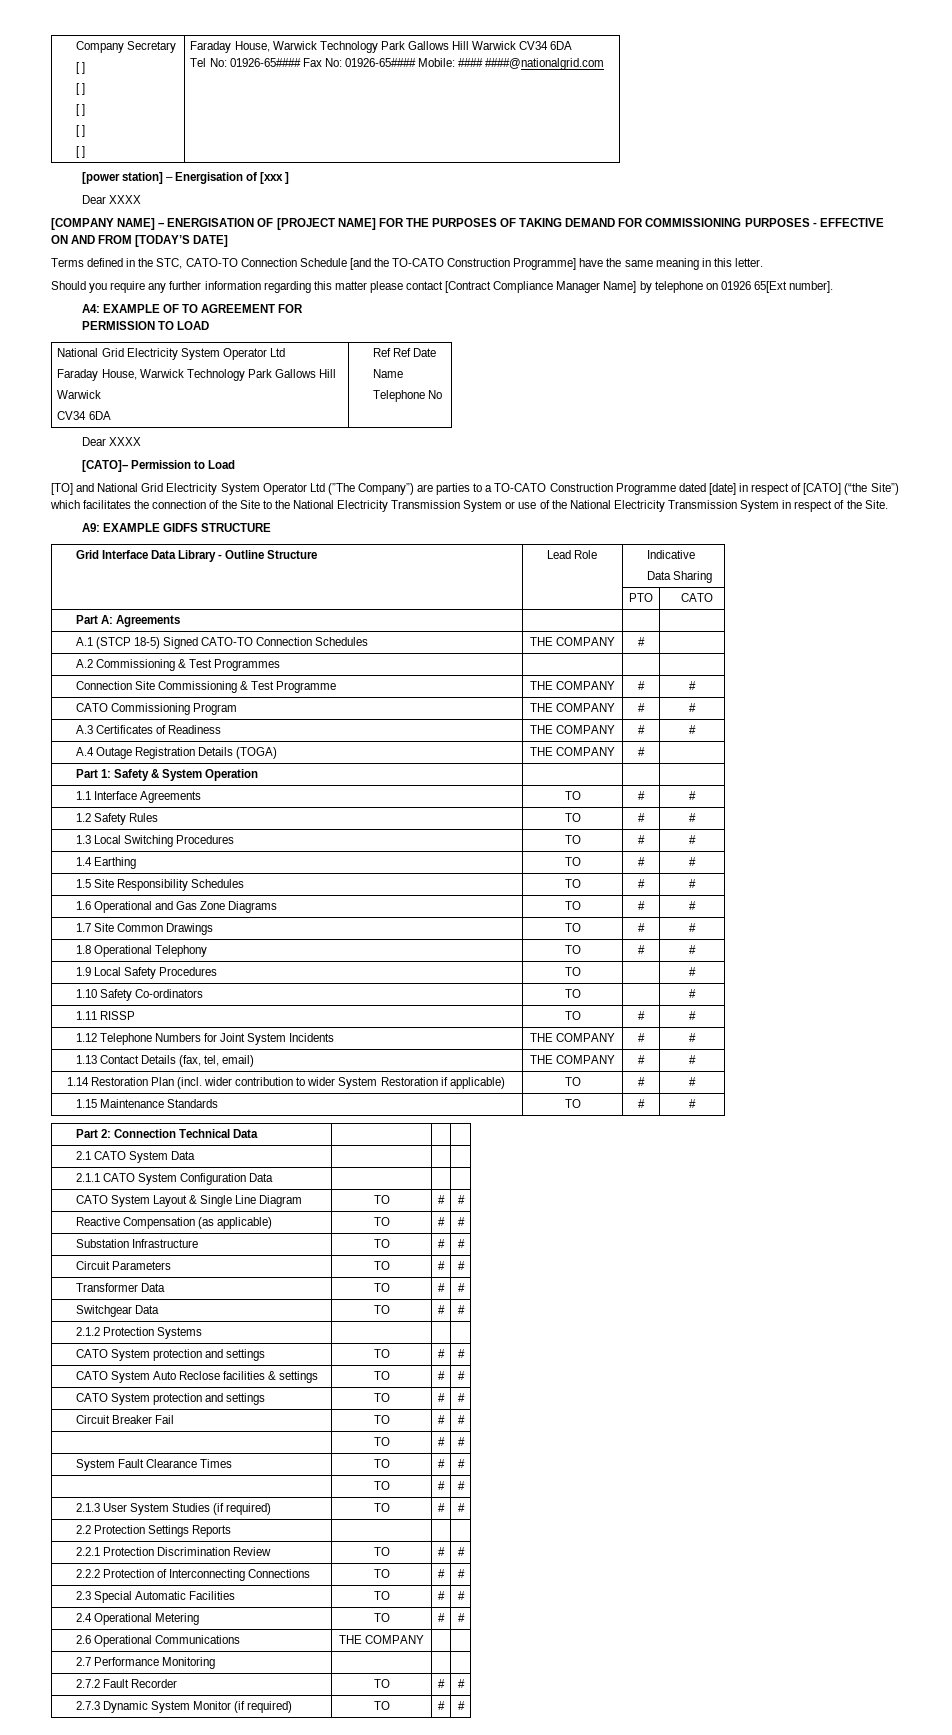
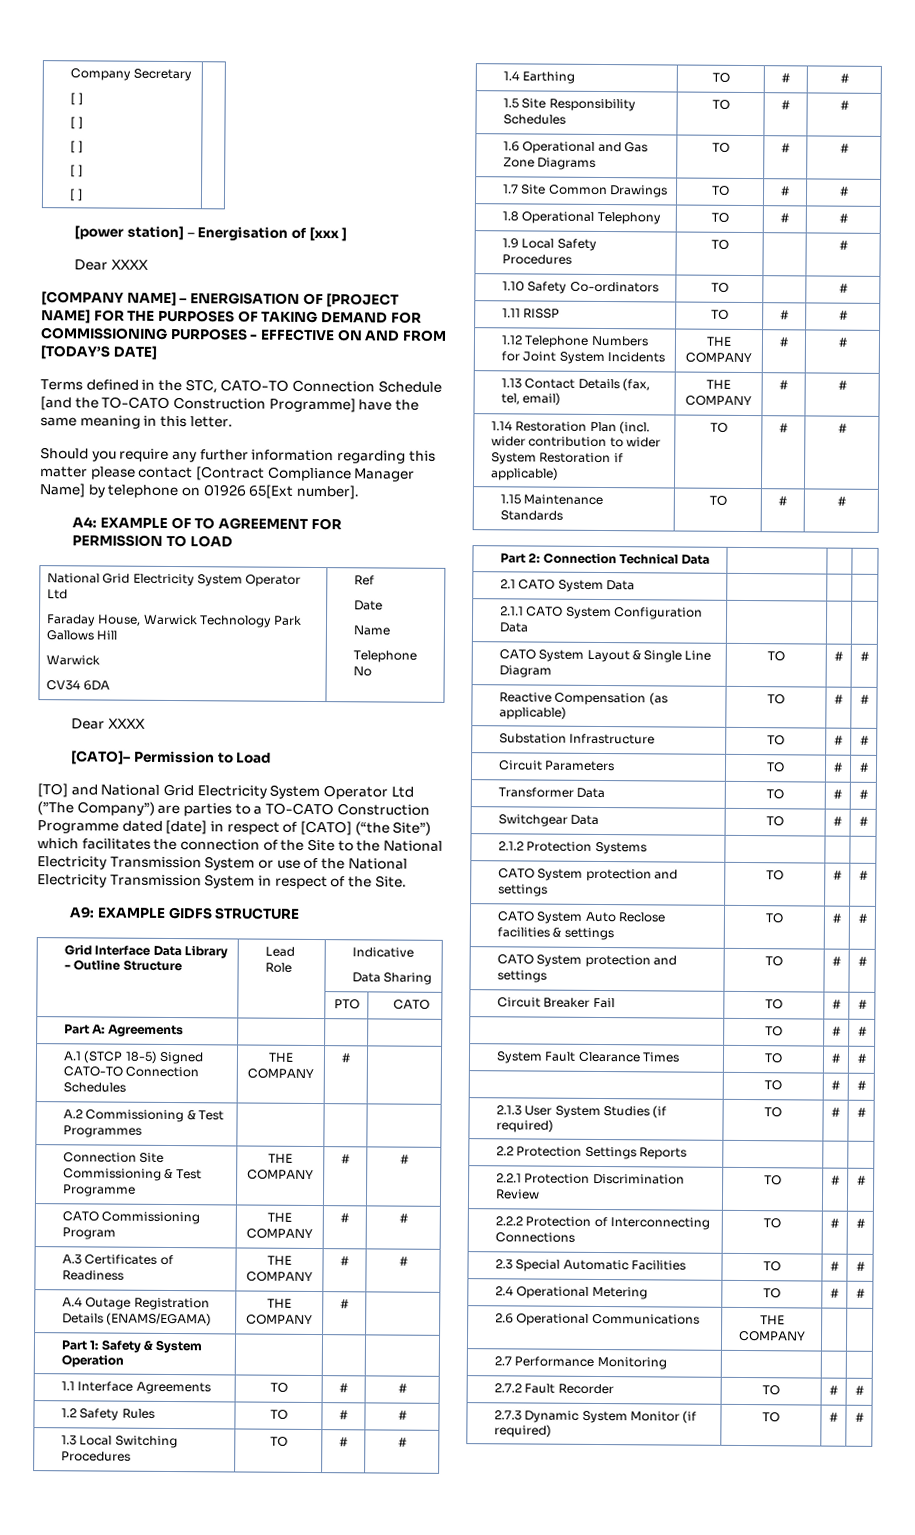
  Company Secretary
  [ ]
  [ ]
  [ ]
  [ ]
- [ ] | Faraday House, Warwick Technology Park Gallows Hill Warwick CV34 6DA
- Tel No: 01926-65#### Fax No: 01926-65#### Mobile: #### ####@nationalgrid.com
+ [ ] |
  PERMISSION TO LOAD
  National Grid Electricity System Operator Ltd
  Faraday House, Warwick Technology Park Gallows Hill
  Warwick
- CV34 6DA | Ref Ref Date
+ CV34 6DA | Ref
+ Date
- A.4 Outage Registration Details (TOGA) | THE COMPANY | # |
+ A.4 Outage Registration Details (ENAMS/EGAMA) | THE COMPANY | # |

